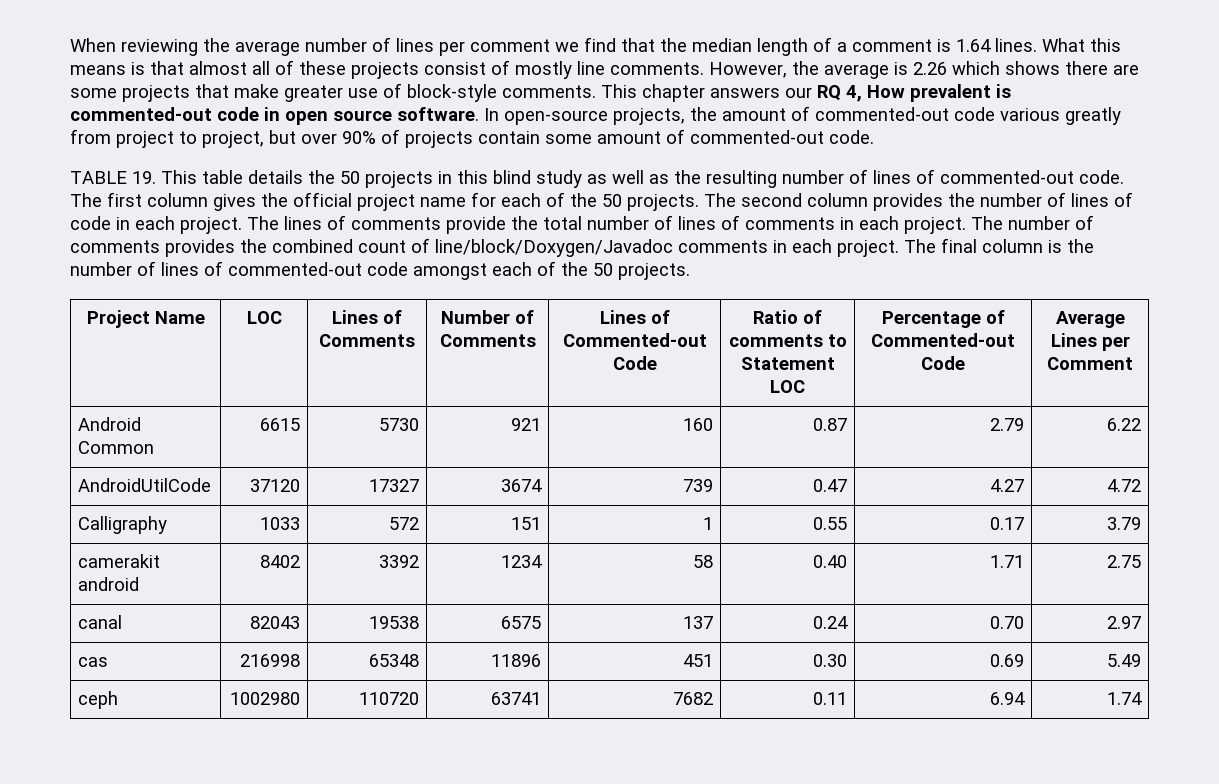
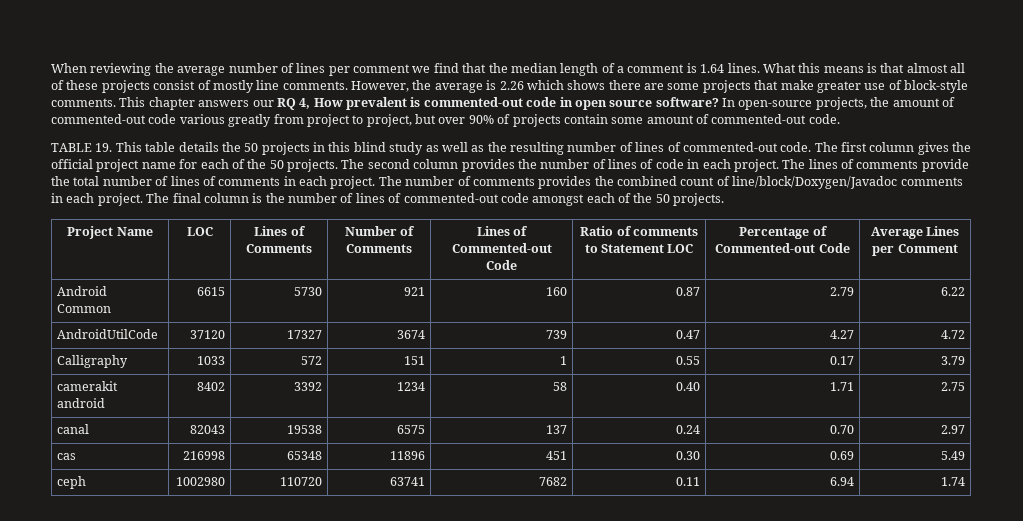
- This chapter answers our RQ 4, How prevalent is commented-out code in open source software.
+ This chapter answers our RQ 4, How prevalent is commented-out code in open source software?

